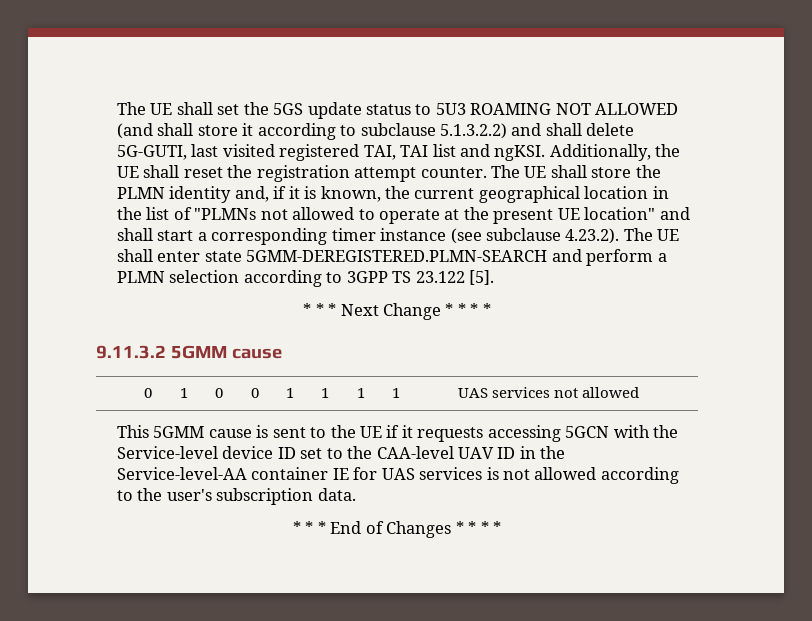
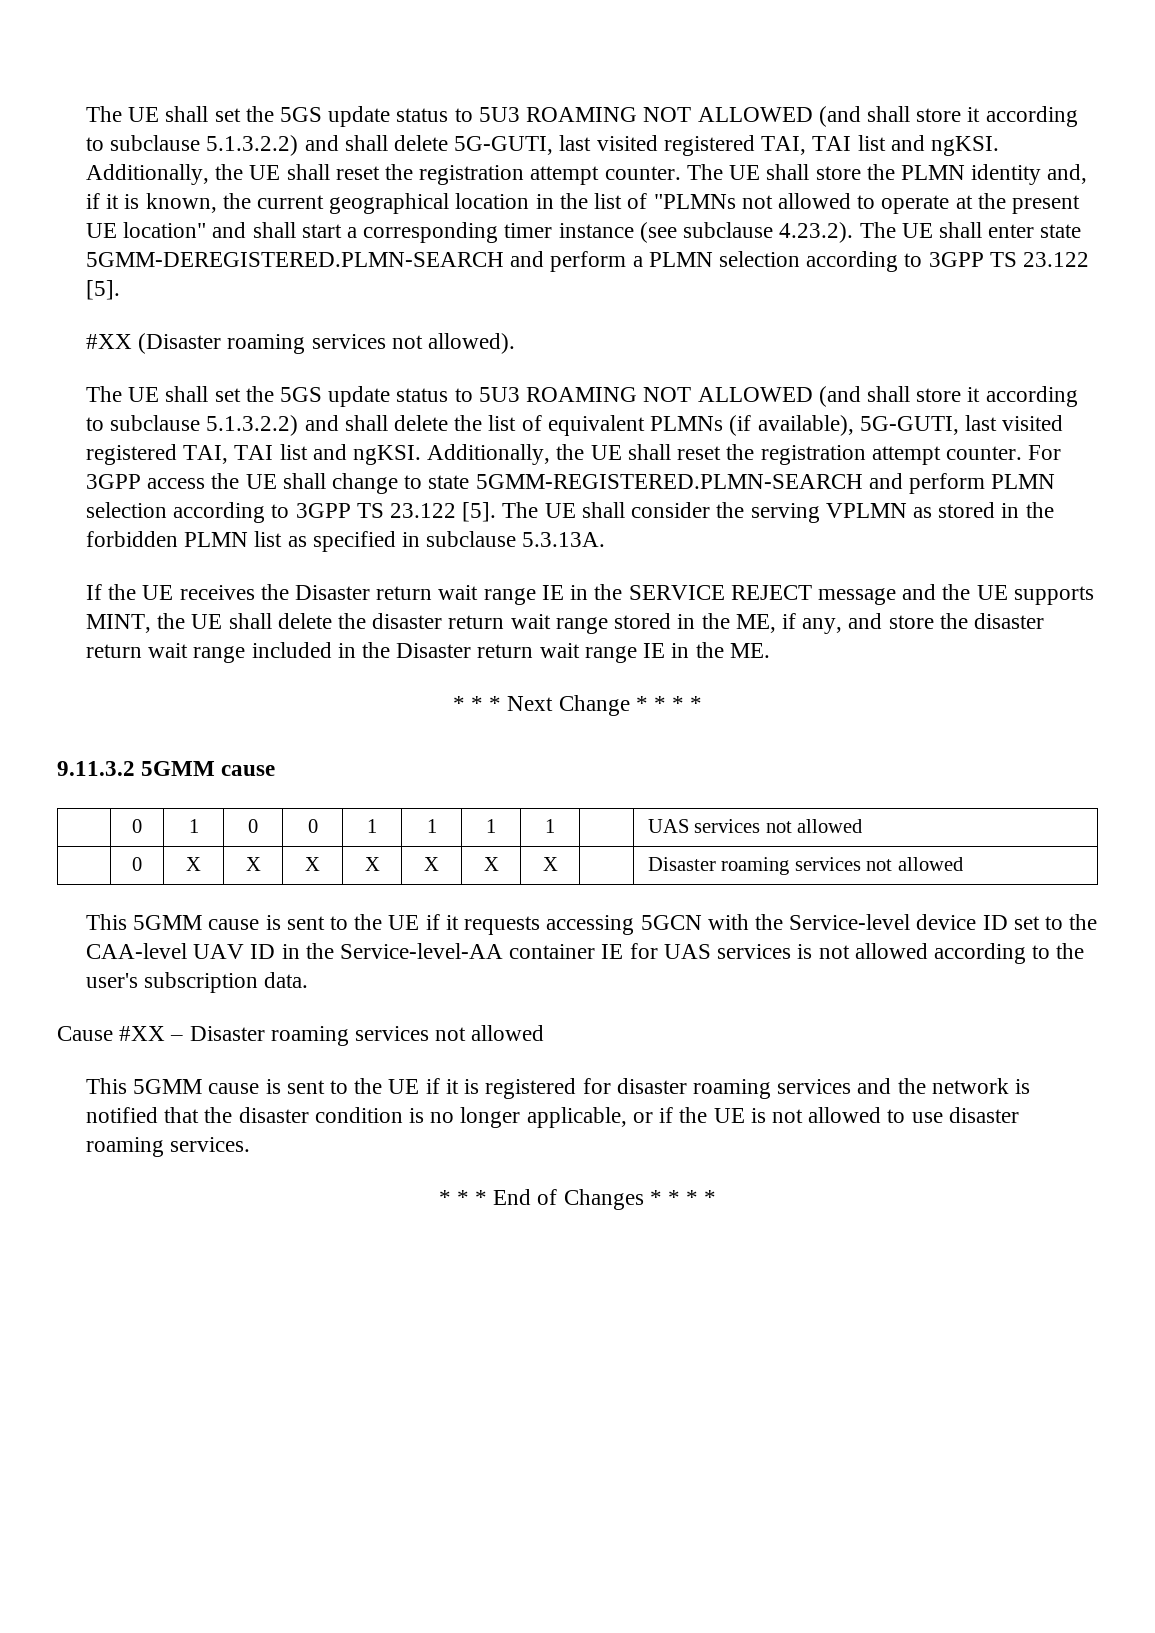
+ #XX (Disaster roaming services not allowed).
+ The UE shall set the 5GS update status to 5U3 ROAMING NOT ALLOWED (and shall store it according to subclause 5.1.3.2.2) and shall delete the list of equivalent PLMNs (if available), 5G-GUTI, last visited registered TAI, TAI list and ngKSI. Additionally, the UE shall reset the registration attempt counter. For 3GPP access the UE shall change to state 5GMM-REGISTERED.PLMN-SEARCH and perform PLMN selection according to 3GPP TS 23.122 [5]. The UE shall consider the serving VPLMN as stored in the forbidden PLMN list as specified in subclause 5.3.13A.
+ If the UE receives the Disaster return wait range IE in the SERVICE REJECT message and the UE supports MINT, the UE shall delete the disaster return wait range stored in the ME, if any, and store the disaster return wait range included in the Disaster return wait range IE in the ME.
+ | 0 | X | X | X | X | X | X | X | | Disaster roaming services not allowed
+ Cause #XX – Disaster roaming services not allowed
+ This 5GMM cause is sent to the UE if it is registered for disaster roaming services and the network is notified that the disaster condition is no longer applicable, or if the UE is not allowed to use disaster roaming services.

